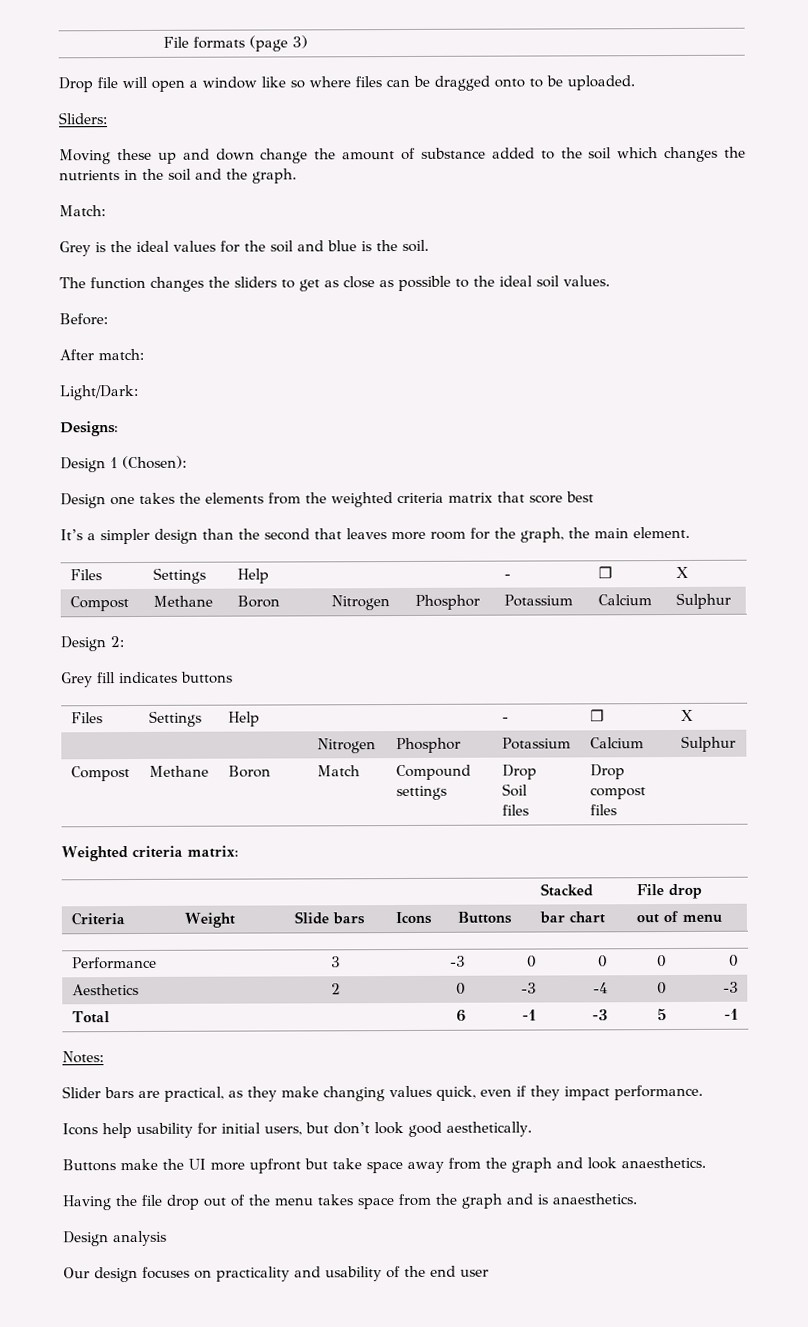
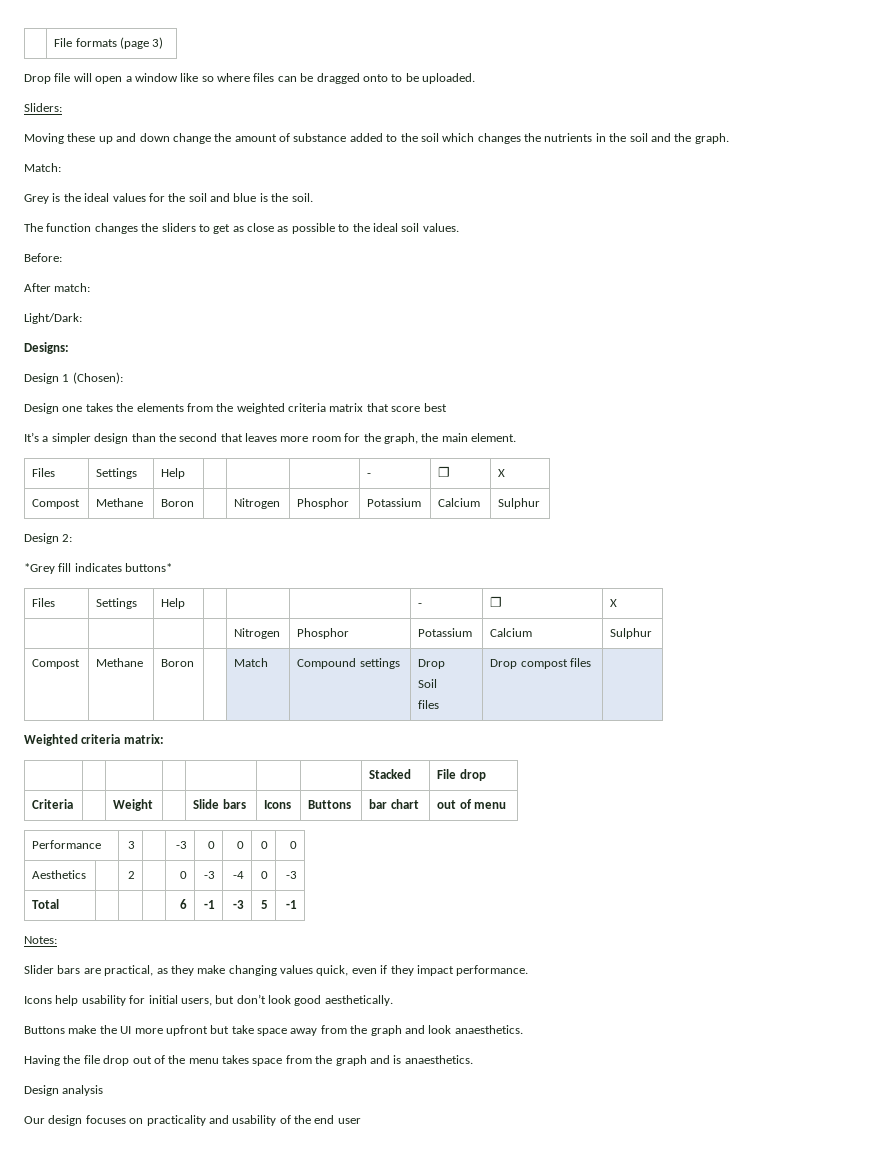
- Grey fill indicates buttons
+ *Grey fill indicates buttons*

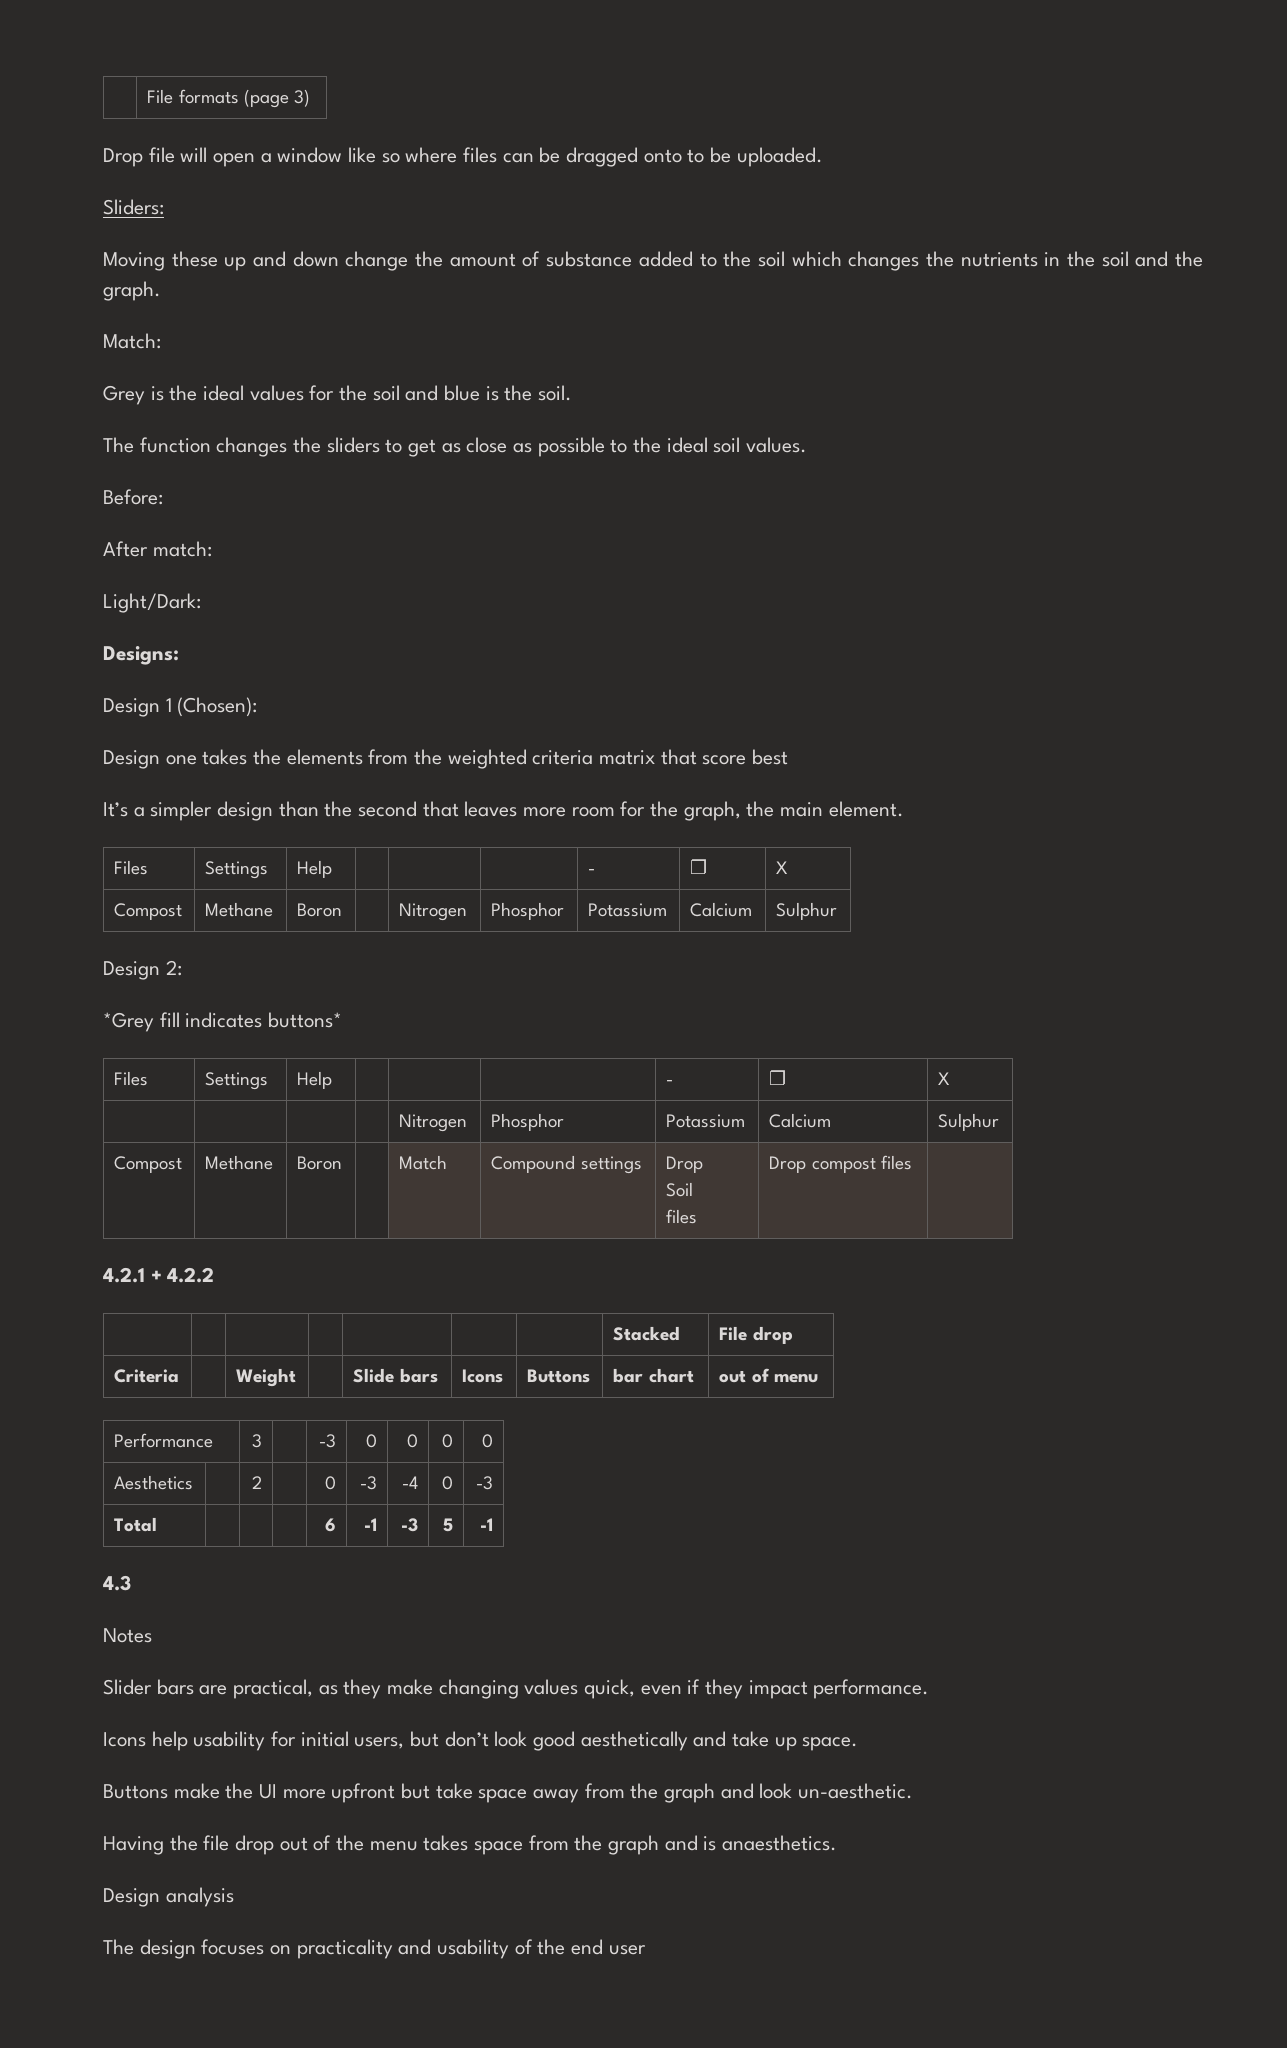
- Weighted criteria matrix:
+ 4.2.1 + 4.2.2
- Notes:
+ 4.3
+ Notes
- Icons help usability for initial users, but don’t look good aesthetically.
+ Icons help usability for initial users, but don’t look good aesthetically and take up space.
- Buttons make the UI more upfront but take space away from the graph and look anaesthetics.
+ Buttons make the UI more upfront but take space away from the graph and look un-aesthetic.
- Our design focuses on practicality and usability of the end user
+ The design focuses on practicality and usability of the end user

